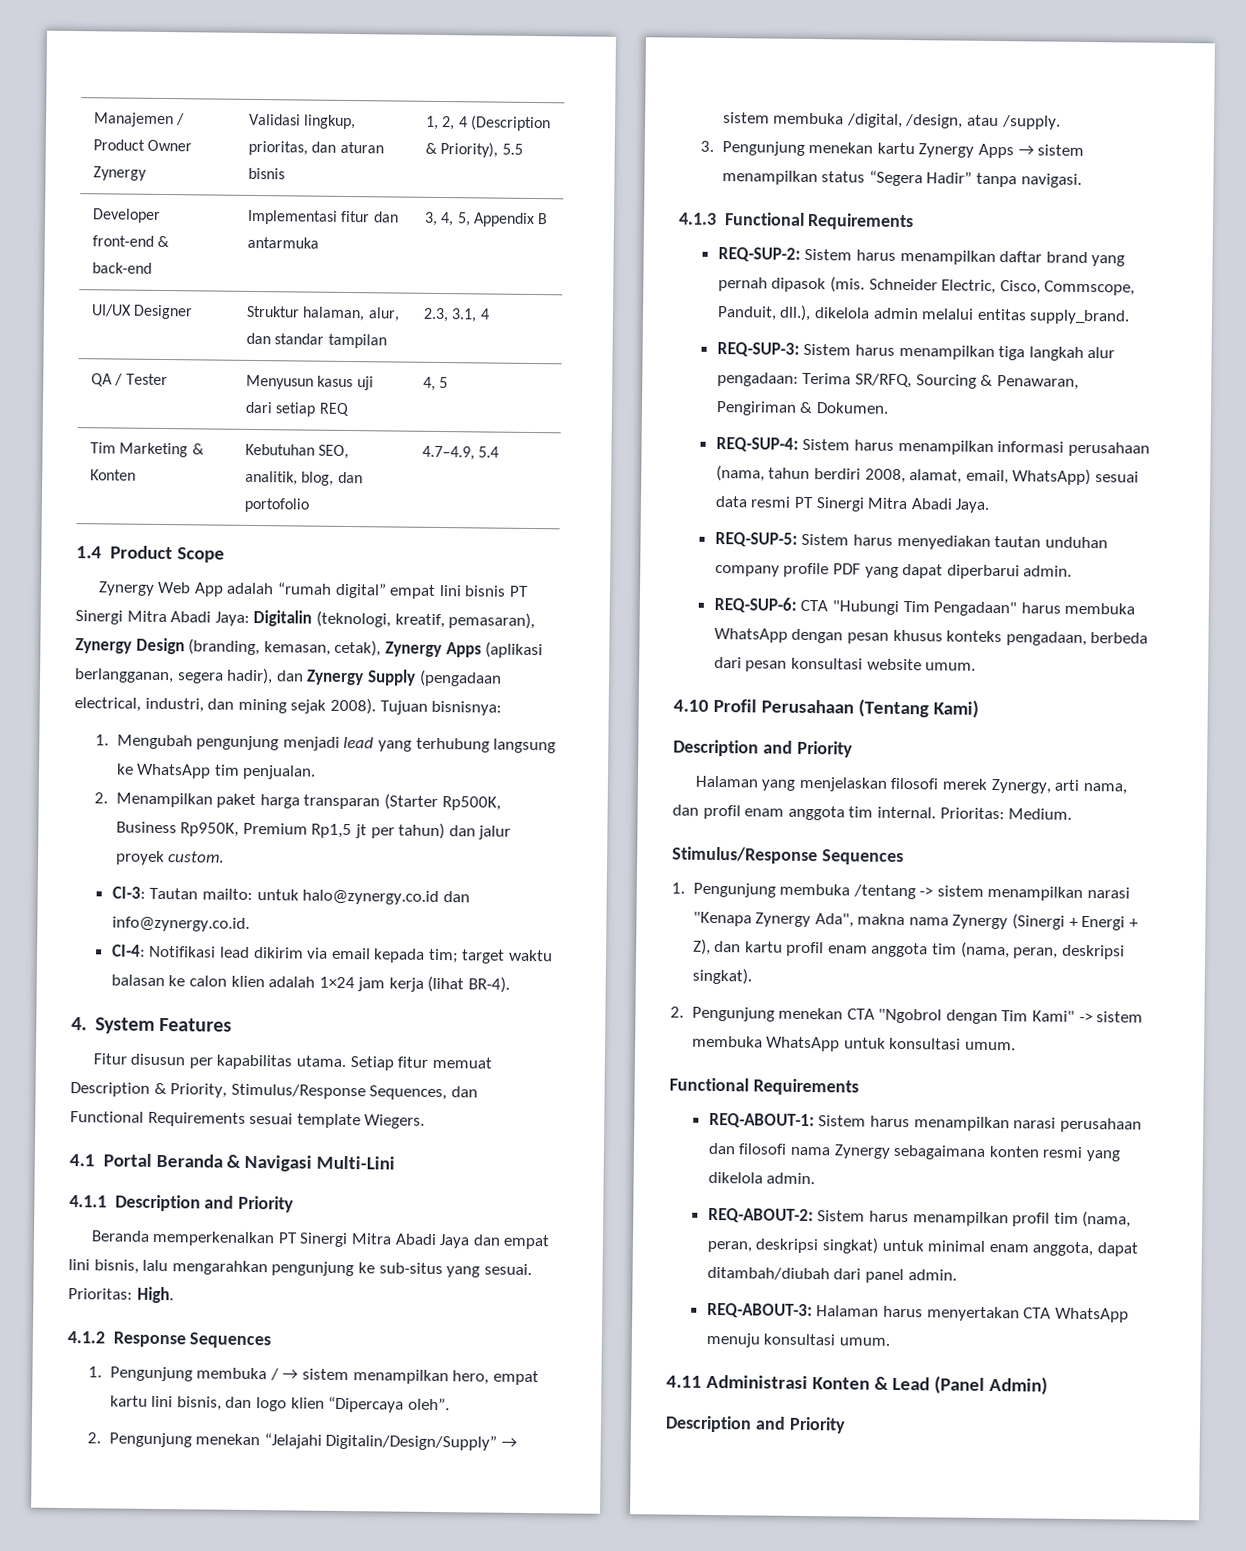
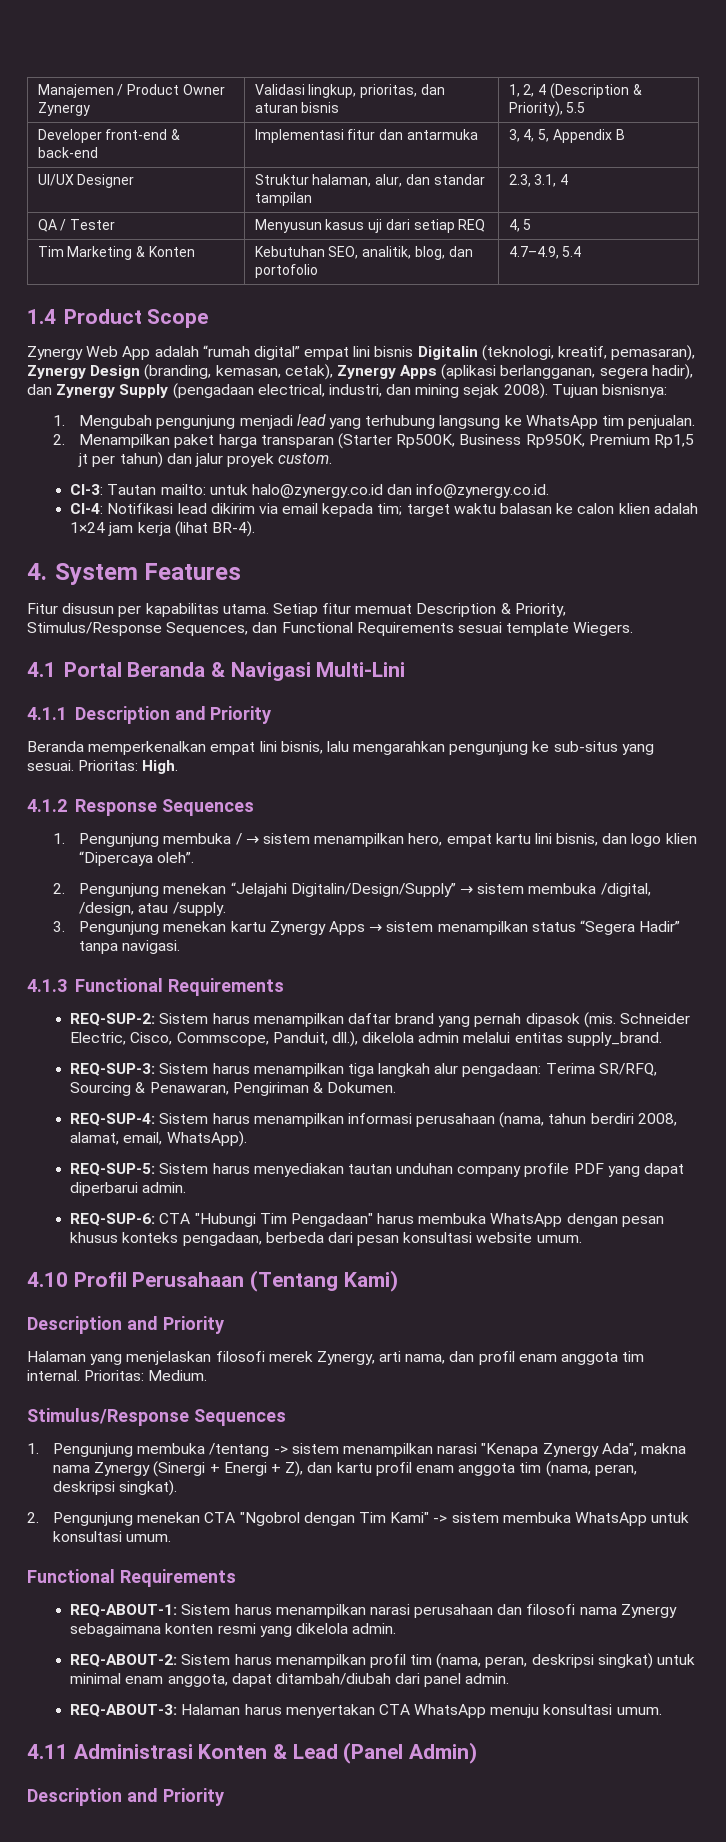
- Zynergy Web App adalah “rumah digital” empat lini bisnis PT Sinergi Mitra Abadi Jaya: Digitalin (teknologi, kreatif, pemasaran), Zynergy Design (branding, kemasan, cetak), Zynergy Apps (aplikasi berlangganan, segera hadir), dan Zynergy Supply (pengadaan electrical, industri, dan mining sejak 2008).
+ Zynergy Web App adalah “rumah digital” empat lini bisnis Digitalin (teknologi, kreatif, pemasaran), Zynergy Design (branding, kemasan, cetak), Zynergy Apps (aplikasi berlangganan, segera hadir), dan Zynergy Supply (pengadaan electrical, industri, dan mining sejak 2008).
- Beranda memperkenalkan PT Sinergi Mitra Abadi Jaya dan empat lini bisnis, lalu mengarahkan pengunjung ke sub-situs yang sesuai.
+ Beranda memperkenalkan empat lini bisnis, lalu mengarahkan pengunjung ke sub-situs yang sesuai.
- REQ-SUP-4: Sistem harus menampilkan informasi perusahaan (nama, tahun berdiri 2008, alamat, email, WhatsApp) sesuai data resmi PT Sinergi Mitra Abadi Jaya.
+ REQ-SUP-4: Sistem harus menampilkan informasi perusahaan (nama, tahun berdiri 2008, alamat, email, WhatsApp).

